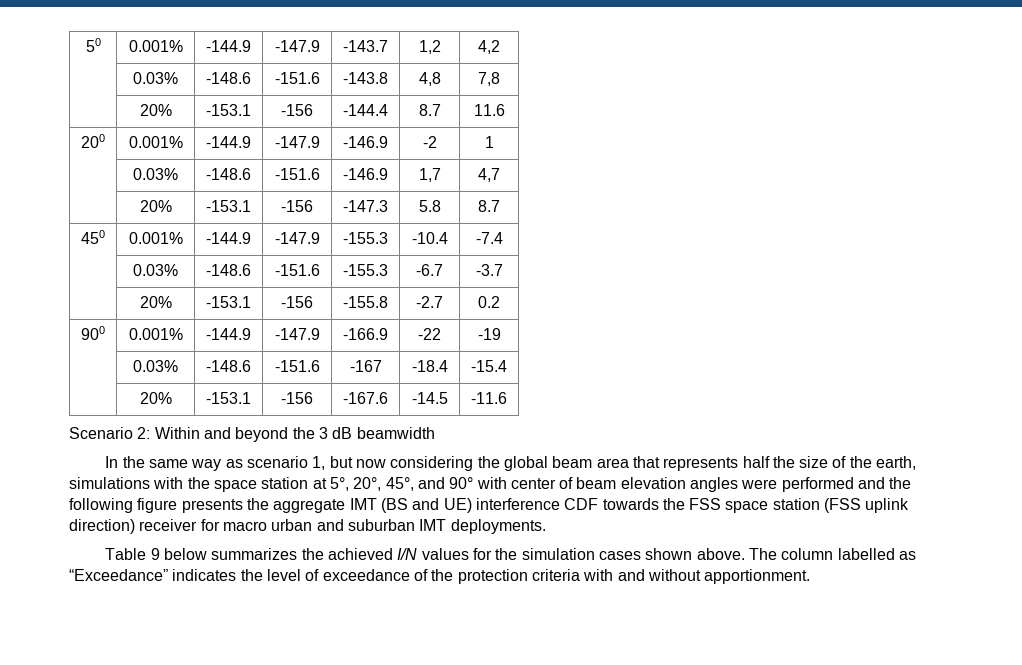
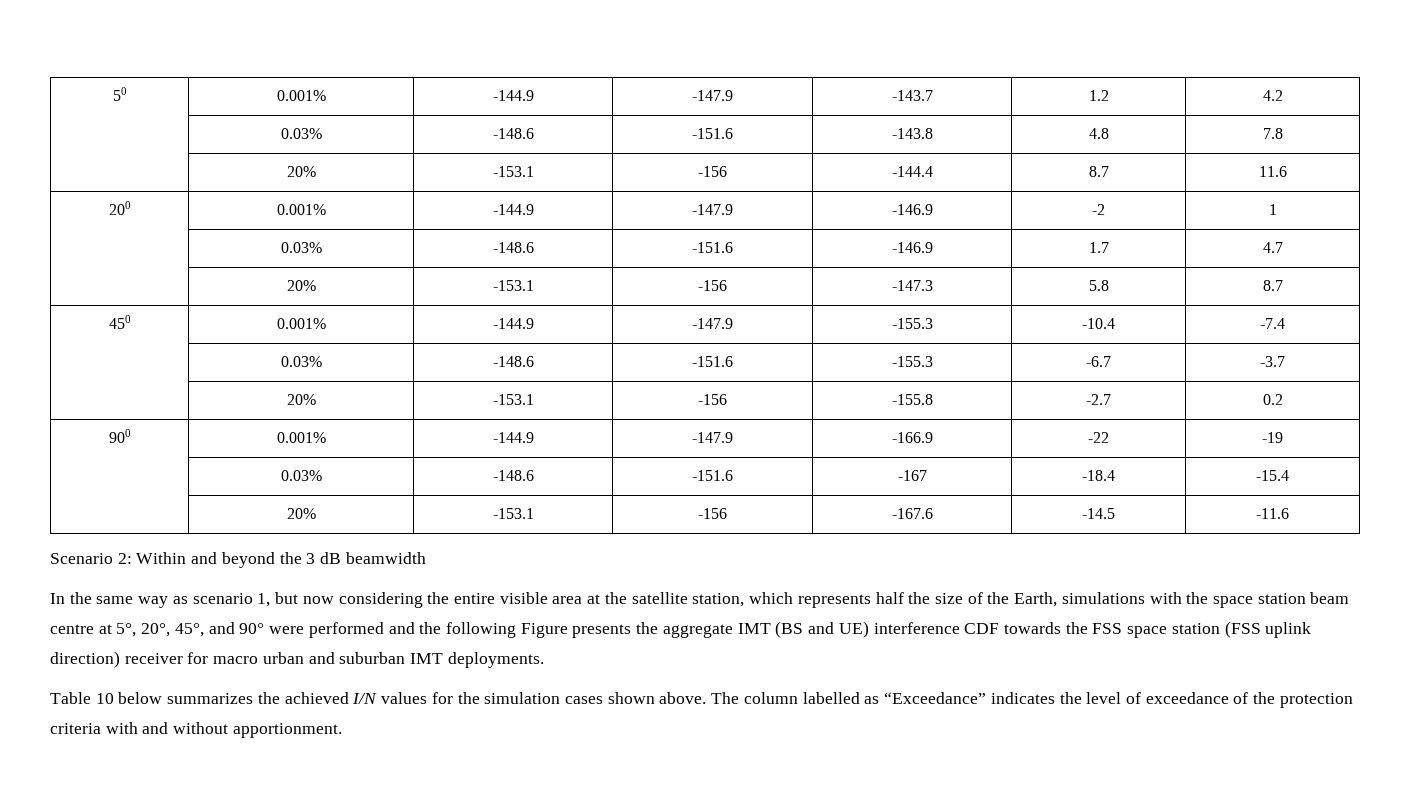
- 50 | 0.001% | -144.9 | -147.9 | -143.7 | 1,2 | 4,2
+ 50 | 0.001% | -144.9 | -147.9 | -143.7 | 1.2 | 4.2
- | 0.03% | -148.6 | -151.6 | -143.8 | 4,8 | 7,8
+ | 0.03% | -148.6 | -151.6 | -143.8 | 4.8 | 7.8
- | 0.03% | -148.6 | -151.6 | -146.9 | 1,7 | 4,7
+ | 0.03% | -148.6 | -151.6 | -146.9 | 1.7 | 4.7
- In the same way as scenario 1, but now considering the global beam area that represents half the size of the earth, simulations with the space station at 5°, 20°, 45°, and 90° with center of beam elevation angles were performed and the following figure presents the aggregate IMT (BS and UE) interference CDF towards the FSS space station (FSS uplink direction) receiver for macro urban and suburban IMT deployments.
+ In the same way as scenario 1, but now considering the entire visible area at the satellite station, which represents half the size of the Earth, simulations with the space station beam centre at 5°, 20°, 45°, and 90° were performed and the following Figure presents the aggregate IMT (BS and UE) interference CDF towards the FSS space station (FSS uplink direction) receiver for macro urban and suburban IMT deployments.
- Table 9 below summarizes the achieved I/N values for the simulation cases shown above.
+ Table 10 below summarizes the achieved I/N values for the simulation cases shown above.

